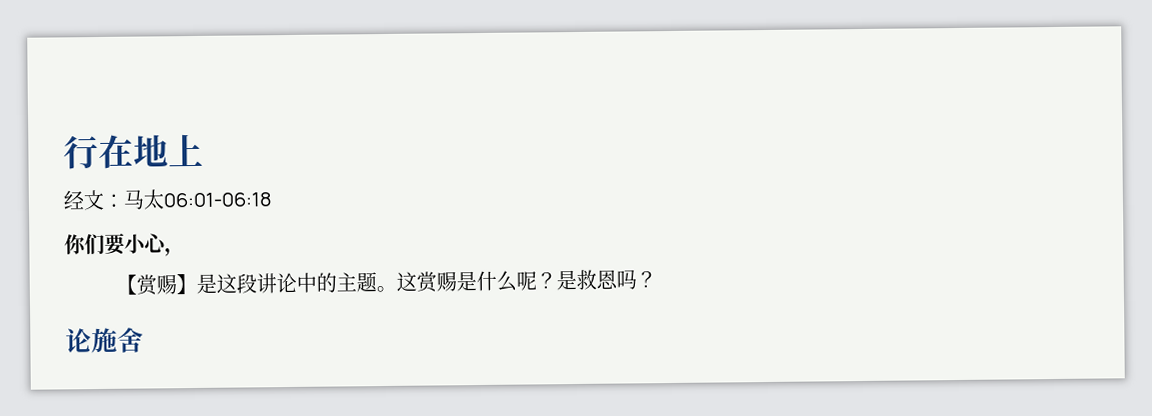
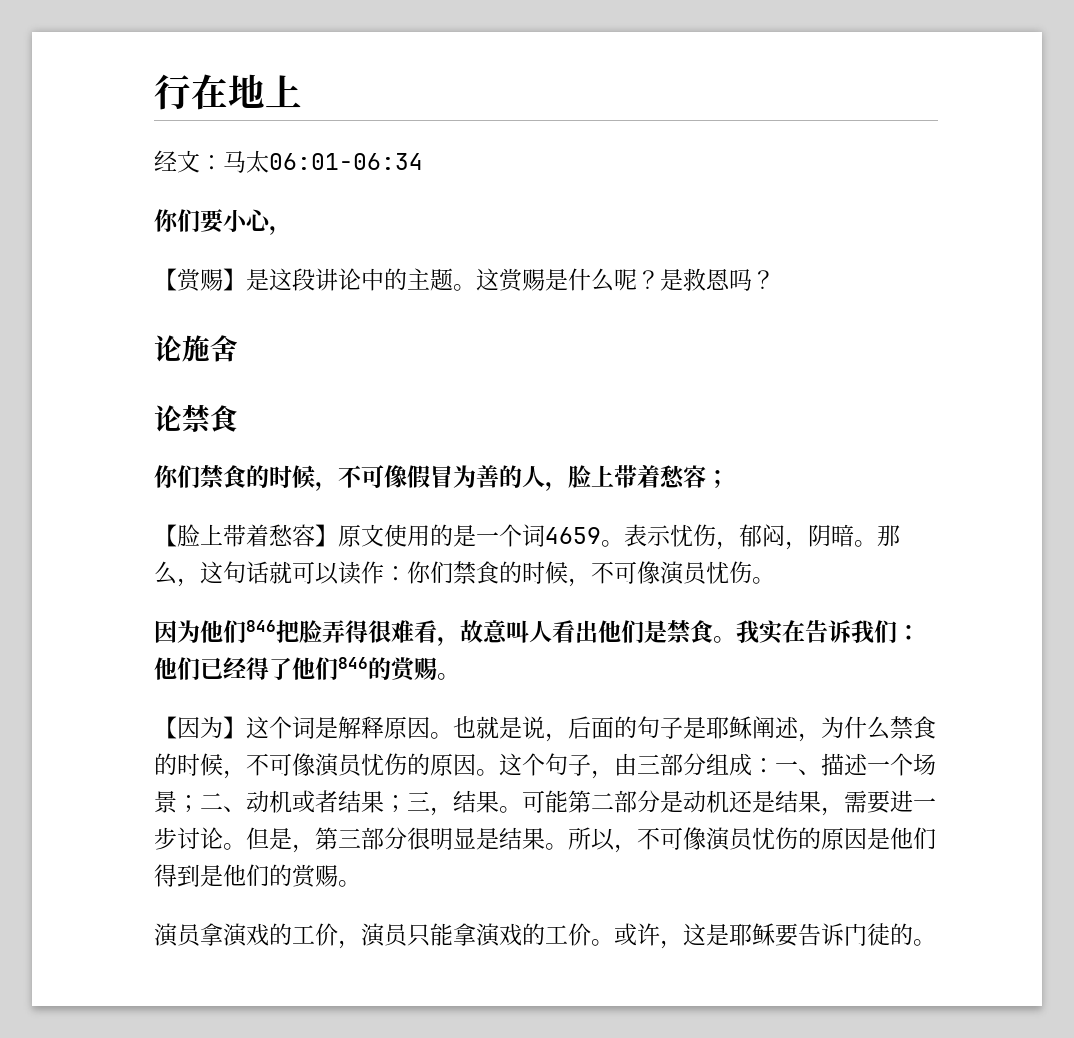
- 经文：马太06:01-06:18
+ 经文：马太06:01-06:34
+ 论禁食
+ 你们禁食的时候，不可像假冒为善的人，脸上带着愁容；
+ 【脸上带着愁容】原文使用的是一个词4659。表示忧伤，郁闷，阴暗。那么，这句话就可以读作：你们禁食的时候，不可像演员忧伤。
+ 因为他们846把脸弄得很难看，故意叫人看出他们是禁食。我实在告诉我们：他们已经得了他们846的赏赐。
+ 【因为】这个词是解释原因。也就是说，后面的句子是耶稣阐述，为什么禁食的时候，不可像演员忧伤的原因。这个句子，由三部分组成：一、描述一个场景；二、动机或者结果；三，结果。可能第二部分是动机还是结果，需要进一步讨论。但是，第三部分很明显是结果。所以，不可像演员忧伤的原因是他们得到是他们的赏赐。
+ 演员拿演戏的工价，演员只能拿演戏的工价。或许，这是耶稣要告诉门徒的。

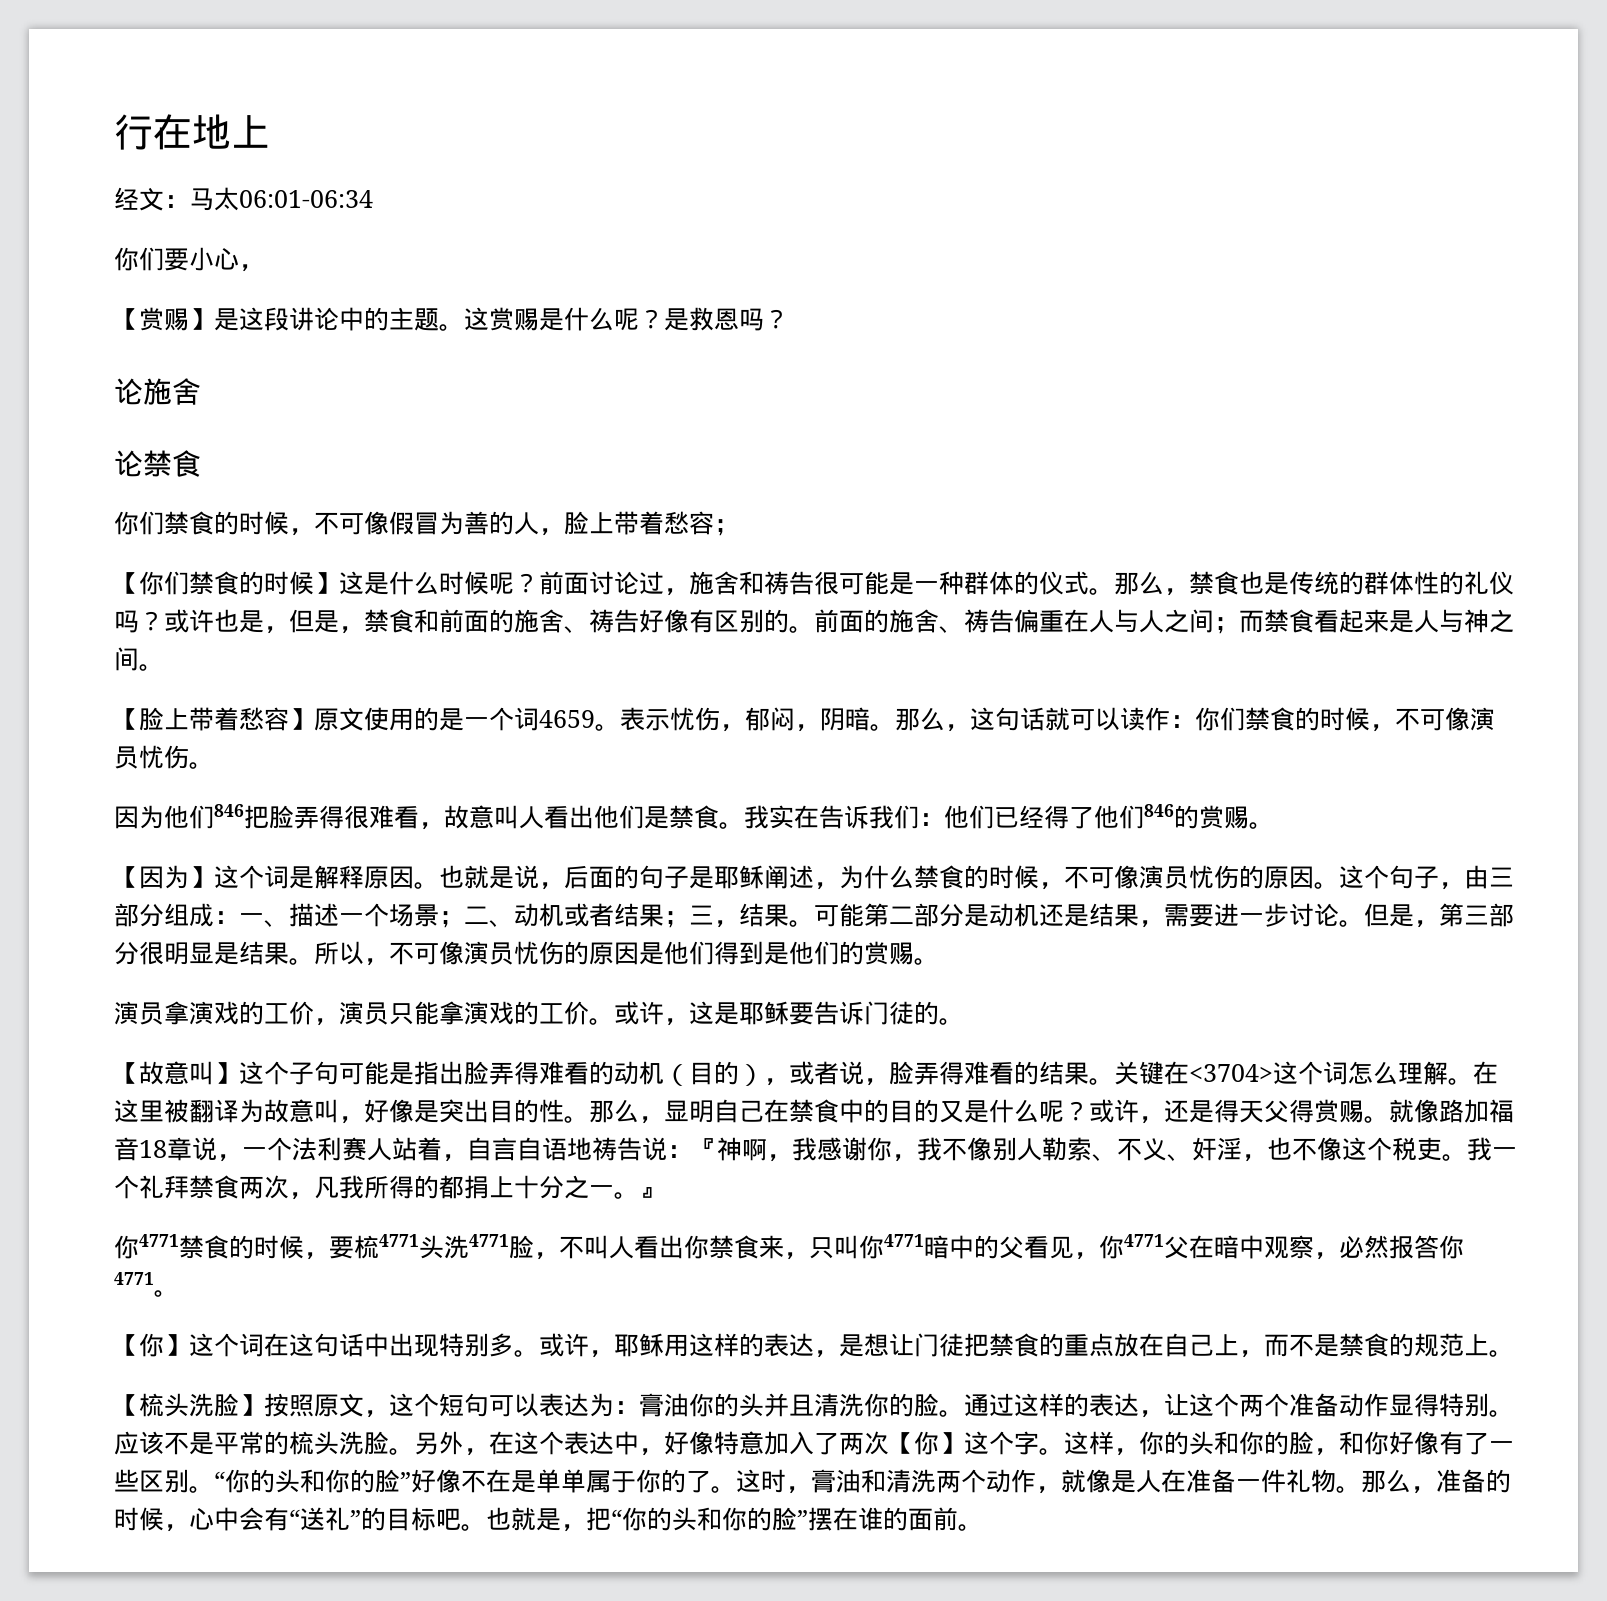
+ 【你们禁食的时候】这是什么时候呢？前面讨论过，施舍和祷告很可能是一种群体的仪式。那么，禁食也是传统的群体性的礼仪吗？或许也是，但是，禁食和前面的施舍、祷告好像有区别的。前面的施舍、祷告偏重在人与人之间；而禁食看起来是人与神之间。
+ 【故意叫】这个子句可能是指出脸弄得难看的动机（目的），或者说，脸弄得难看的结果。关键在<3704>这个词怎么理解。在这里被翻译为故意叫，好像是突出目的性。那么，显明自己在禁食中的目的又是什么呢？或许，还是得天父得赏赐。就像路加福音18章说，一个法利赛人站着，自言自语地祷告说：『神啊，我感谢你，我不像别人勒索、不义、奸淫，也不像这个税吏。我一个礼拜禁食两次，凡我所得的都捐上十分之一。』
+ 你4771禁食的时候，要梳4771头洗4771脸，不叫人看出你禁食来，只叫你4771暗中的父看见，你4771父在暗中观察，必然报答你4771。
+ 【你】这个词在这句话中出现特别多。或许，耶稣用这样的表达，是想让门徒把禁食的重点放在自己上，而不是禁食的规范上。
+ 【梳头洗脸】按照原文，这个短句可以表达为：膏油你的头并且清洗你的脸。通过这样的表达，让这个两个准备动作显得特别。应该不是平常的梳头洗脸。另外，在这个表达中，好像特意加入了两次【你】这个字。这样，你的头和你的脸，和你好像有了一些区别。“你的头和你的脸”好像不在是单单属于你的了。这时，膏油和清洗两个动作，就像是人在准备一件礼物。那么，准备的时候，心中会有“送礼”的目标吧。也就是，把“你的头和你的脸”摆在谁的面前。

